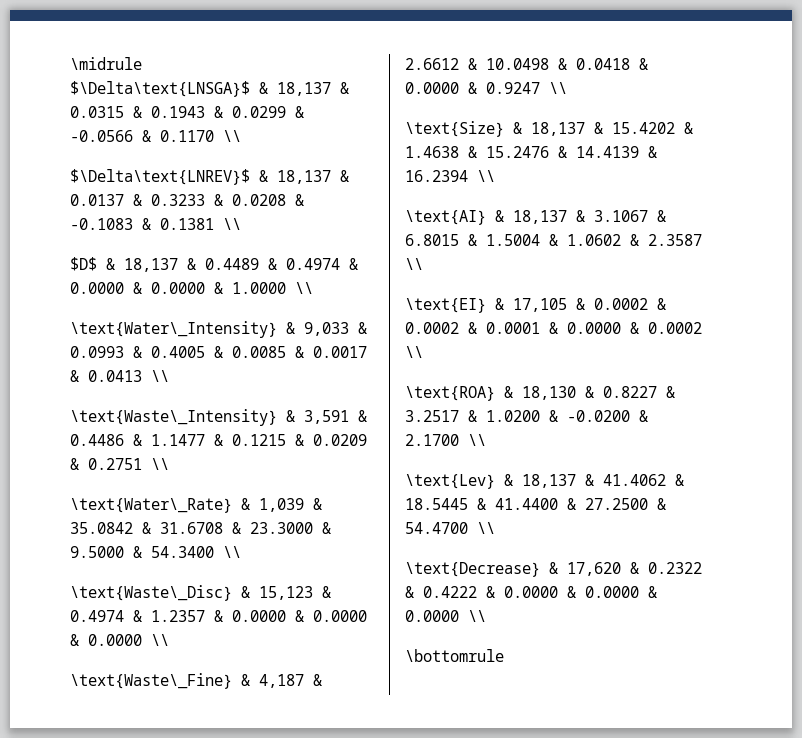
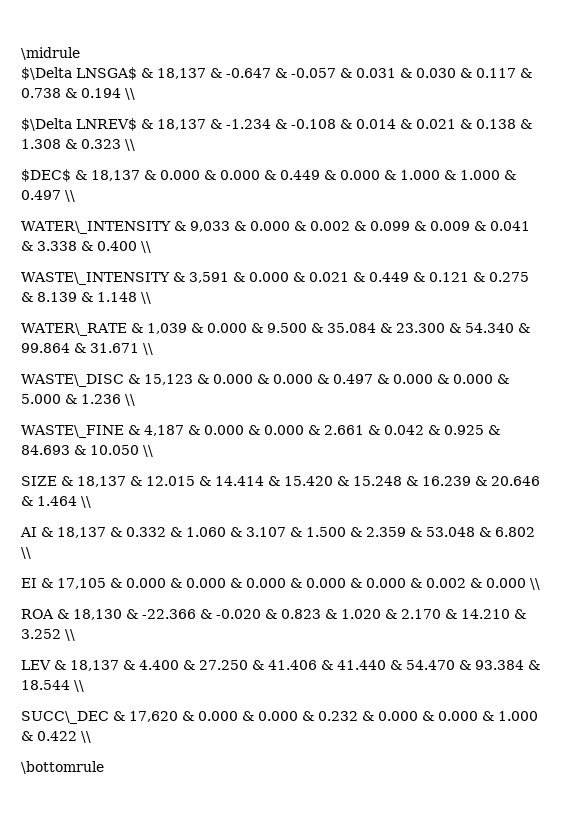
- $\Delta\text{LNSGA}$ & 18,137 & 0.0315 & 0.1943 & 0.0299 & -0.0566 & 0.1170 \\
- $\Delta\text{LNREV}$ & 18,137 & 0.0137 & 0.3233 & 0.0208 & -0.1083 & 0.1381 \\
- $D$ & 18,137 & 0.4489 & 0.4974 & 0.0000 & 0.0000 & 1.0000 \\
- \text{Water\_Intensity} & 9,033 & 0.0993 & 0.4005 & 0.0085 & 0.0017 & 0.0413 \\
- \text{Waste\_Intensity} & 3,591 & 0.4486 & 1.1477 & 0.1215 & 0.0209 & 0.2751 \\
- \text{Water\_Rate} & 1,039 & 35.0842 & 31.6708 & 23.3000 & 9.5000 & 54.3400 \\
- \text{Waste\_Disc} & 15,123 & 0.4974 & 1.2357 & 0.0000 & 0.0000 & 0.0000 \\
- \text{Waste\_Fine} & 4,187 & 2.6612 & 10.0498 & 0.0418 & 0.0000 & 0.9247 \\
- \text{Size} & 18,137 & 15.4202 & 1.4638 & 15.2476 & 14.4139 & 16.2394 \\
- \text{AI} & 18,137 & 3.1067 & 6.8015 & 1.5004 & 1.0602 & 2.3587 \\
- \text{EI} & 17,105 & 0.0002 & 0.0002 & 0.0001 & 0.0000 & 0.0002 \\
- \text{ROA} & 18,130 & 0.8227 & 3.2517 & 1.0200 & -0.0200 & 2.1700 \\
- \text{Lev} & 18,137 & 41.4062 & 18.5445 & 41.4400 & 27.2500 & 54.4700 \\
- \text{Decrease} & 17,620 & 0.2322 & 0.4222 & 0.0000 & 0.0000 & 0.0000 \\
+ $\Delta LNSGA$ & 18,137 & -0.647 & -0.057 & 0.031 & 0.030 & 0.117 & 0.738 & 0.194 \\
+ $\Delta LNREV$ & 18,137 & -1.234 & -0.108 & 0.014 & 0.021 & 0.138 & 1.308 & 0.323 \\
+ $DEC$ & 18,137 & 0.000 & 0.000 & 0.449 & 0.000 & 1.000 & 1.000 & 0.497 \\
+ WATER\_INTENSITY & 9,033 & 0.000 & 0.002 & 0.099 & 0.009 & 0.041 & 3.338 & 0.400 \\
+ WASTE\_INTENSITY & 3,591 & 0.000 & 0.021 & 0.449 & 0.121 & 0.275 & 8.139 & 1.148 \\
+ WATER\_RATE & 1,039 & 0.000 & 9.500 & 35.084 & 23.300 & 54.340 & 99.864 & 31.671 \\
+ WASTE\_DISC & 15,123 & 0.000 & 0.000 & 0.497 & 0.000 & 0.000 & 5.000 & 1.236 \\
+ WASTE\_FINE & 4,187 & 0.000 & 0.000 & 2.661 & 0.042 & 0.925 & 84.693 & 10.050 \\
+ SIZE & 18,137 & 12.015 & 14.414 & 15.420 & 15.248 & 16.239 & 20.646 & 1.464 \\
+ AI & 18,137 & 0.332 & 1.060 & 3.107 & 1.500 & 2.359 & 53.048 & 6.802 \\
+ EI & 17,105 & 0.000 & 0.000 & 0.000 & 0.000 & 0.000 & 0.002 & 0.000 \\
+ ROA & 18,130 & -22.366 & -0.020 & 0.823 & 1.020 & 2.170 & 14.210 & 3.252 \\
+ LEV & 18,137 & 4.400 & 27.250 & 41.406 & 41.440 & 54.470 & 93.384 & 18.544 \\
+ SUCC\_DEC & 17,620 & 0.000 & 0.000 & 0.232 & 0.000 & 0.000 & 1.000 & 0.422 \\

